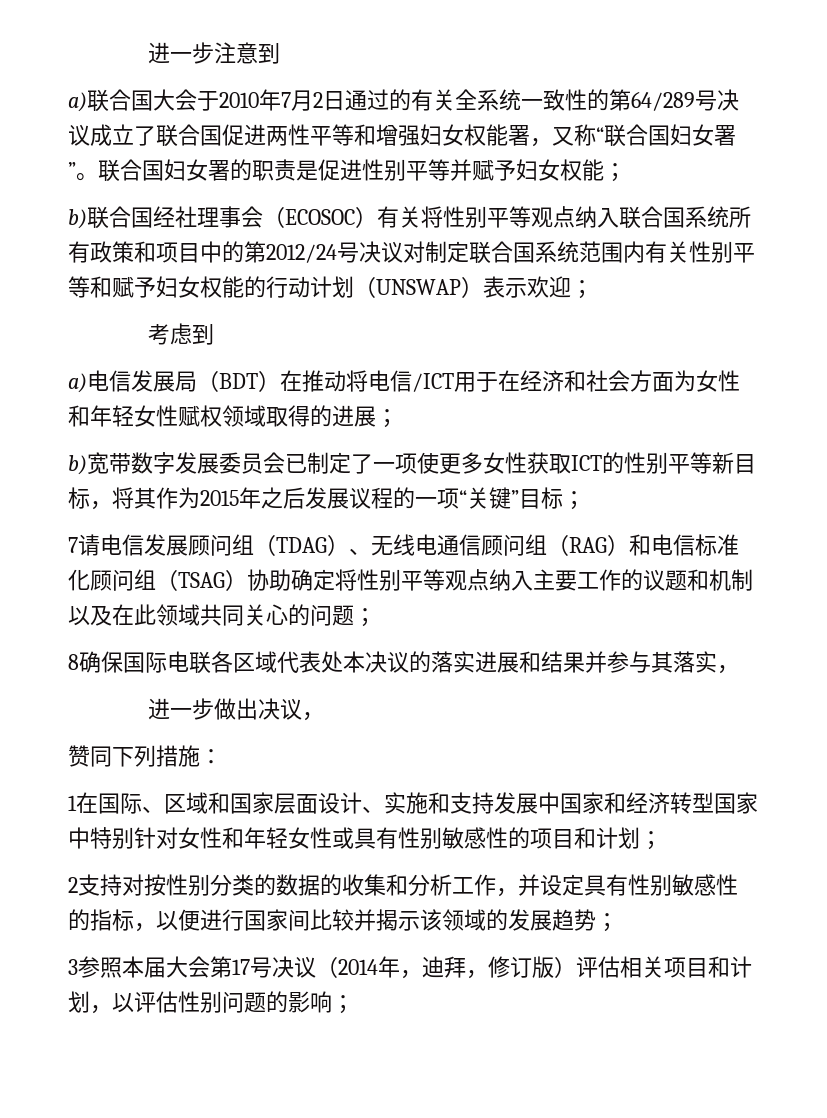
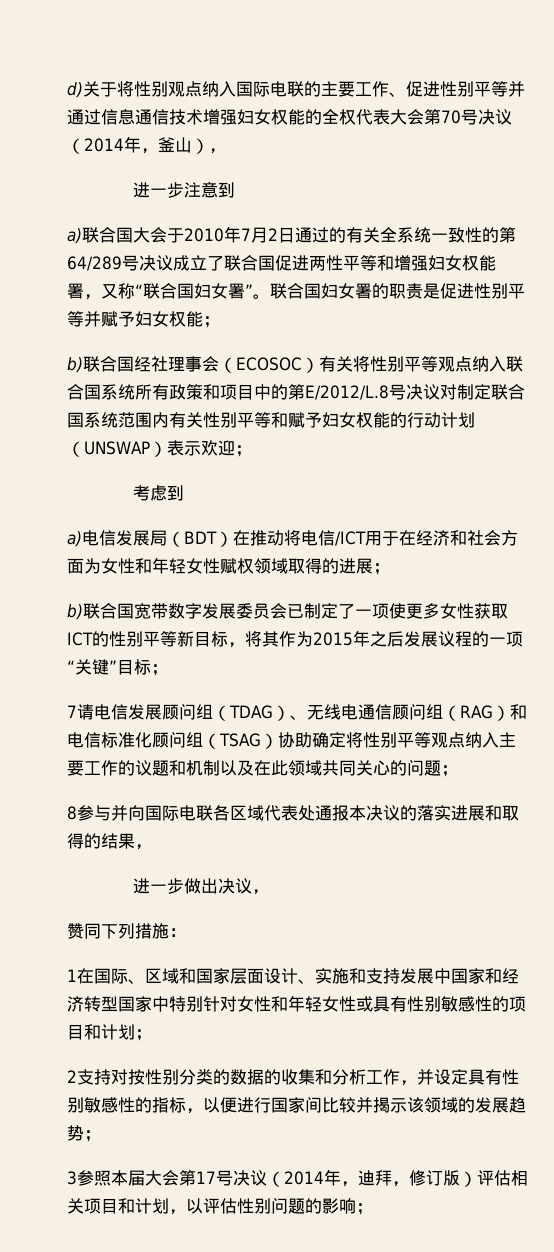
+ d)关于将性别观点纳入国际电联的主要工作、促进性别平等并通过信息通信技术增强妇女权能的全权代表大会第70号决议（2014年，釜山），
- b)联合国经社理事会（ECOSOC）有关将性别平等观点纳入联合国系统所有政策和项目中的第2012/24号决议对制定联合国系统范围内有关性别平等和赋予妇女权能的行动计划（UNSWAP）表示欢迎；
+ b)联合国经社理事会（ECOSOC）有关将性别平等观点纳入联合国系统所有政策和项目中的第E/2012/L.8号决议对制定联合国系统范围内有关性别平等和赋予妇女权能的行动计划（UNSWAP）表示欢迎；
- b)宽带数字发展委员会已制定了一项使更多女性获取ICT的性别平等新目标，将其作为2015年之后发展议程的一项“关键”目标；
+ b)联合国宽带数字发展委员会已制定了一项使更多女性获取ICT的性别平等新目标，将其作为2015年之后发展议程的一项“关键”目标；
- 8确保国际电联各区域代表处本决议的落实进展和结果并参与其落实，
+ 8参与并向国际电联各区域代表处通报本决议的落实进展和取得的结果，

